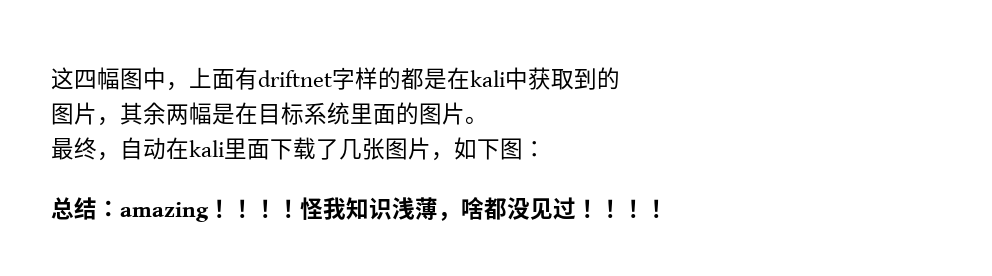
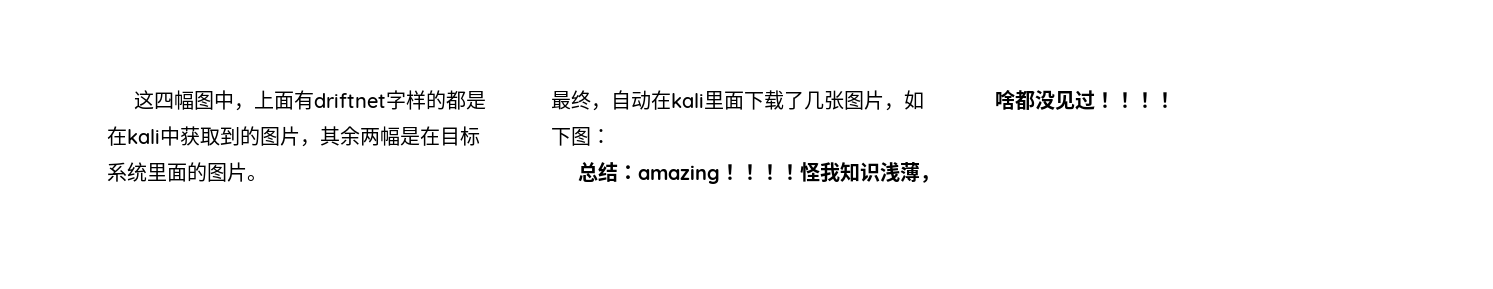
- 这四幅图中，上面有driftnet字样的都是在kali中获取到的
- 图片，其余两幅是在目标系统里面的图片。
+ 这四幅图中，上面有driftnet字样的都是在kali中获取到的图片，其余两幅是在目标系统里面的图片。

